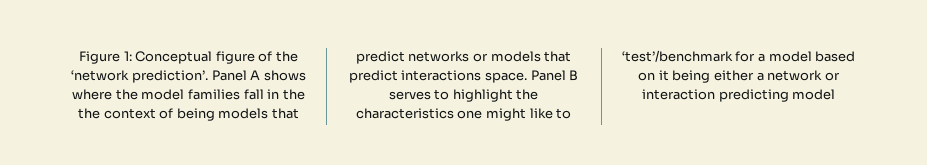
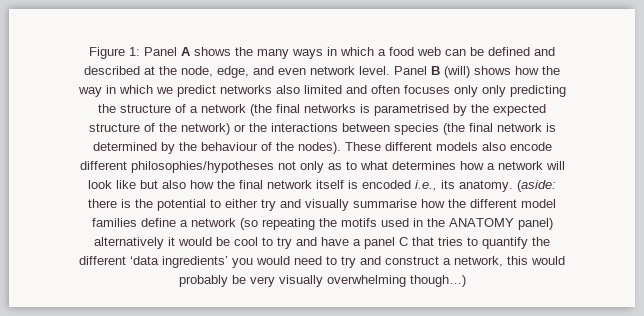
- Figure 1: Conceptual figure of the ‘network prediction’. Panel A shows where the model families fall in the the context of being models that predict networks or models that predict interactions space. Panel B serves to highlight the characteristics one might like to ‘test’/benchmark for a model based on it being either a network or interaction predicting model
+ Figure 1: Panel A shows the many ways in which a food web can be defined and described at the node, edge, and even network level. Panel B (will) shows how the way in which we predict networks also limited and often focuses only only predicting the structure of a network (the final networks is parametrised by the expected structure of the network) or the interactions between species (the final network is determined by the behaviour of the nodes). These different models also encode different philosophies/hypotheses not only as to what determines how a network will look like but also how the final network itself is encoded i.e., its anatomy. (aside: there is the potential to either try and visually summarise how the different model families define a network (so repeating the motifs used in the ANATOMY panel) alternatively it would be cool to try and have a panel C that tries to quantify the different ‘data ingredients’ you would need to try and construct a network, this would probably be very visually overwhelming though…)

